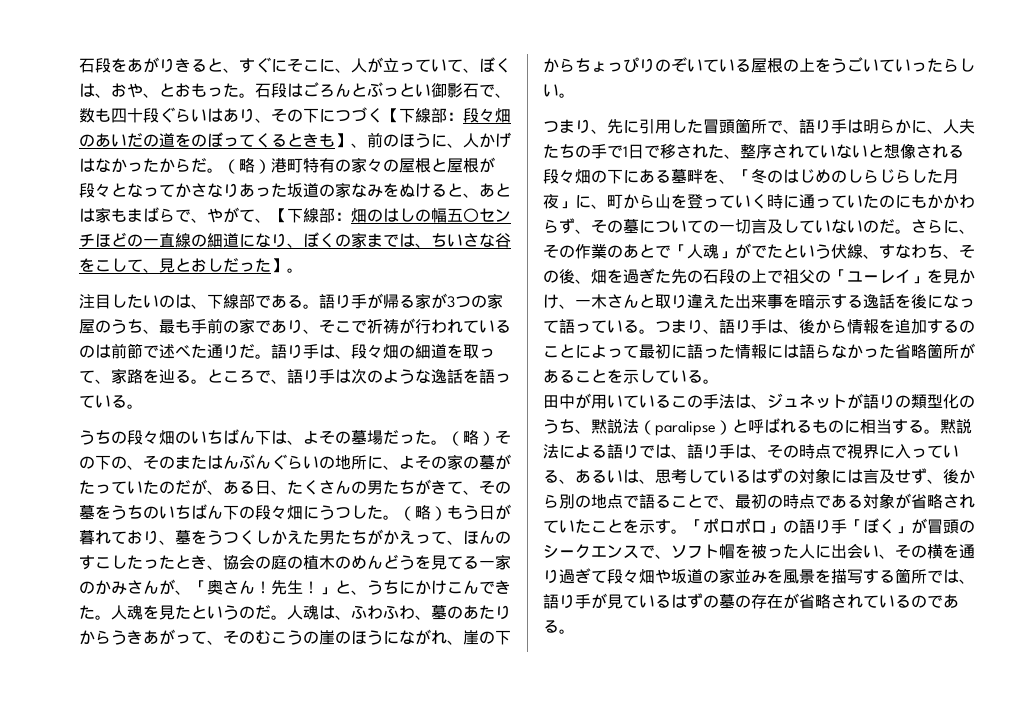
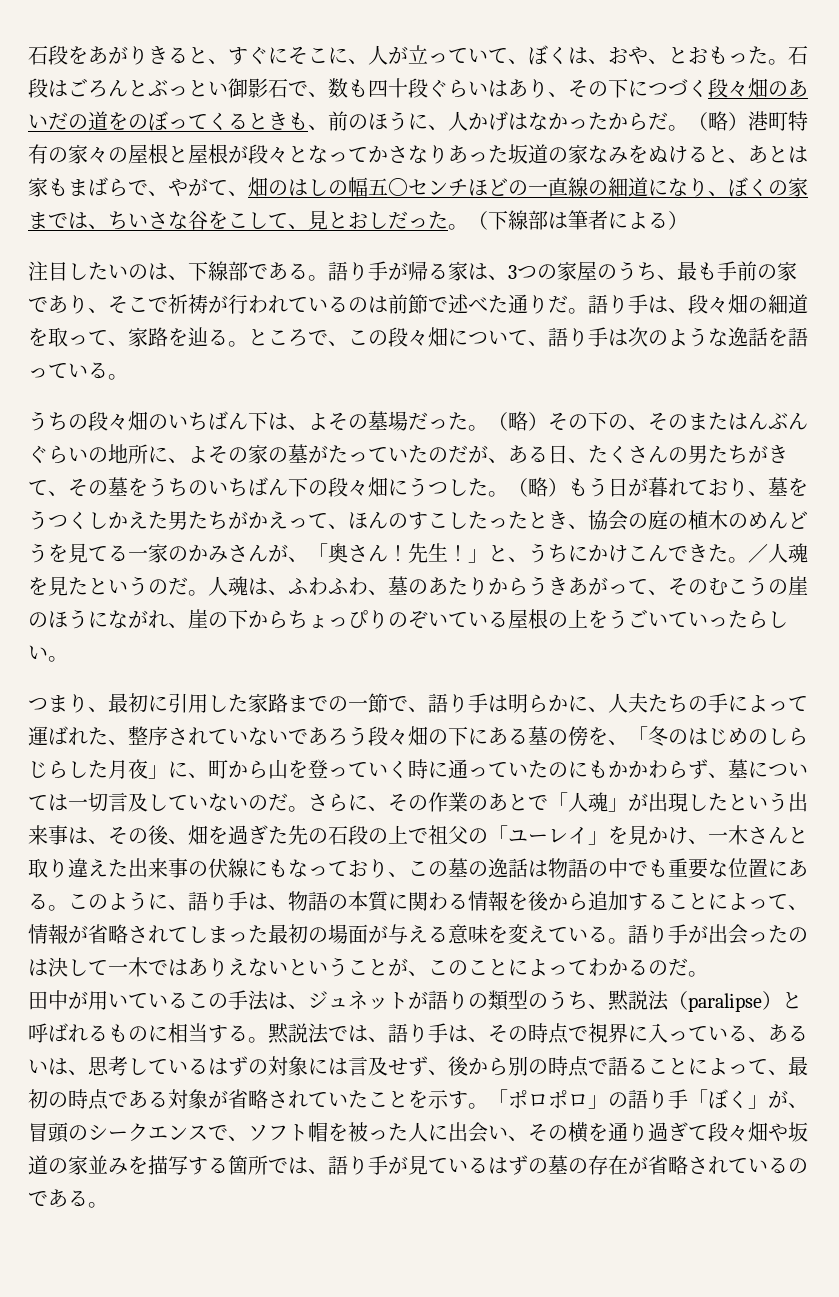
- 石段はごろんとぶっとい御影石で、数も四十段ぐらいはあり、その下につづく【下線部：段々畑のあいだの道をのぼってくるときも】、前のほうに、人かげはなかったからだ。
+ 石段はごろんとぶっとい御影石で、数も四十段ぐらいはあり、その下につづく段々畑のあいだの道をのぼってくるときも、前のほうに、人かげはなかったからだ。
- （略）港町特有の家々の屋根と屋根が段々となってかさなりあった坂道の家なみをぬけると、あとは家もまばらで、やがて、【下線部：畑のはしの幅五〇センチほどの一直線の細道になり、ぼくの家までは、ちいさな谷をこして、見とおしだった】。
+ （略）港町特有の家々の屋根と屋根が段々となってかさなりあった坂道の家なみをぬけると、あとは家もまばらで、やがて、畑のはしの幅五〇センチほどの一直線の細道になり、ぼくの家までは、ちいさな谷をこして、見とおしだった。（下線部は筆者による）
- 語り手が帰る家が3つの家屋のうち、最も手前の家であり、そこで祈祷が行われているのは前節で述べた通りだ。
+ 語り手が帰る家は、3つの家屋のうち、最も手前の家であり、そこで祈祷が行われているのは前節で述べた通りだ。
- ところで、語り手は次のような逸話を語っている。
+ ところで、この段々畑について、語り手は次のような逸話を語っている。
- 人魂を見たというのだ。
+ ／人魂を見たというのだ。
- つまり、先に引用した冒頭箇所で、語り手は明らかに、人夫たちの手で1日で移された、整序されていないと想像される段々畑の下にある墓畔を、「冬のはじめのしらじらした月夜」に、町から山を登っていく時に通っていたのにもかかわらず、その墓についての一切言及していないのだ。
+ つまり、最初に引用した家路までの一節で、語り手は明らかに、人夫たちの手によって運ばれた、整序されていないであろう段々畑の下にある墓の傍を、「冬のはじめのしらじらした月夜」に、町から山を登っていく時に通っていたのにもかかわらず、墓については一切言及していないのだ。
- さらに、その作業のあとで「人魂」がでたという伏線、すなわち、その後、畑を過ぎた先の石段の上で祖父の「ユーレイ」を見かけ、一木さんと取り違えた出来事を暗示する逸話を後になって語っている。つまり、語り手は、後から情報を追加するのことによって最初に語った情報には語らなかった省略箇所があることを示している。
+ さらに、その作業のあとで「人魂」が出現したという出来事は、その後、畑を過ぎた先の石段の上で祖父の「ユーレイ」を見かけ、一木さんと取り違えた出来事の伏線にもなっており、この墓の逸話は物語の中でも重要な位置にある。このように、語り手は、物語の本質に関わる情報を後から追加することによって、情報が省略されてしまった最初の場面が与える意味を変えている。語り手が出会ったのは決して一木ではありえないということが、このことによってわかるのだ。
- 田中が用いているこの手法は、ジュネットが語りの類型化のうち、黙説法（paralipse）と呼ばれるものに相当する。
+ 田中が用いているこの手法は、ジュネットが語りの類型のうち、黙説法（paralipse）と呼ばれるものに相当する。
- 黙説法による語りでは、語り手は、その時点で視界に入っている、あるいは、思考しているはずの対象には言及せず、後から別の地点で語ることで、最初の時点である対象が省略されていたことを示す。
+ 黙説法では、語り手は、その時点で視界に入っている、あるいは、思考しているはずの対象には言及せず、後から別の時点で語ることによって、最初の時点である対象が省略されていたことを示す。
- 「ポロポロ」の語り手「ぼく」が冒頭のシークエンスで、ソフト帽を被った人に出会い、その横を通り過ぎて段々畑や坂道の家並みを風景を描写する箇所では、語り手が見ているはずの墓の存在が省略されているのである。
+ 「ポロポロ」の語り手「ぼく」が、冒頭のシークエンスで、ソフト帽を被った人に出会い、その横を通り過ぎて段々畑や坂道の家並みを描写する箇所では、語り手が見ているはずの墓の存在が省略されているのである。

